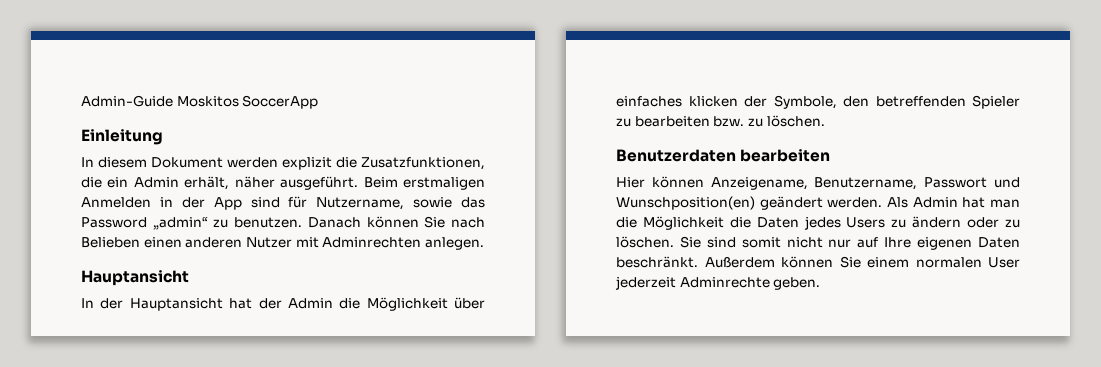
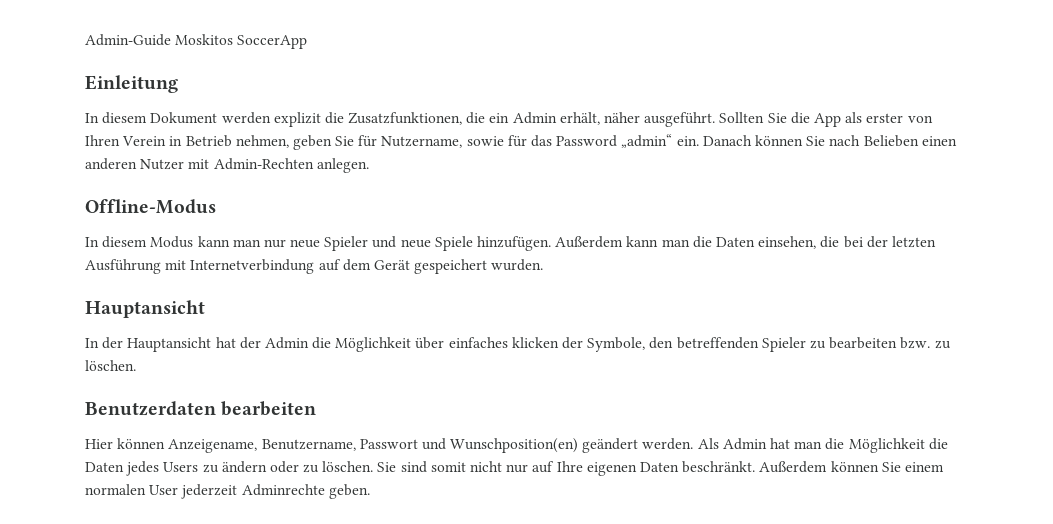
- Beim erstmaligen Anmelden in der App sind für Nutzername, sowie das Password „admin“ zu benutzen.
+ Sollten Sie die App als erster von Ihren Verein in Betrieb nehmen, geben Sie für Nutzername, sowie für das Password „admin“ ein.
- Danach können Sie nach Belieben einen anderen Nutzer mit Adminrechten anlegen.
+ Danach können Sie nach Belieben einen anderen Nutzer mit Admin-Rechten anlegen.
+ Offline-Modus
+ In diesem Modus kann man nur neue Spieler und neue Spiele hinzufügen. Außerdem kann man die Daten einsehen, die bei der letzten Ausführung mit Internetverbindung auf dem Gerät gespeichert wurden.

